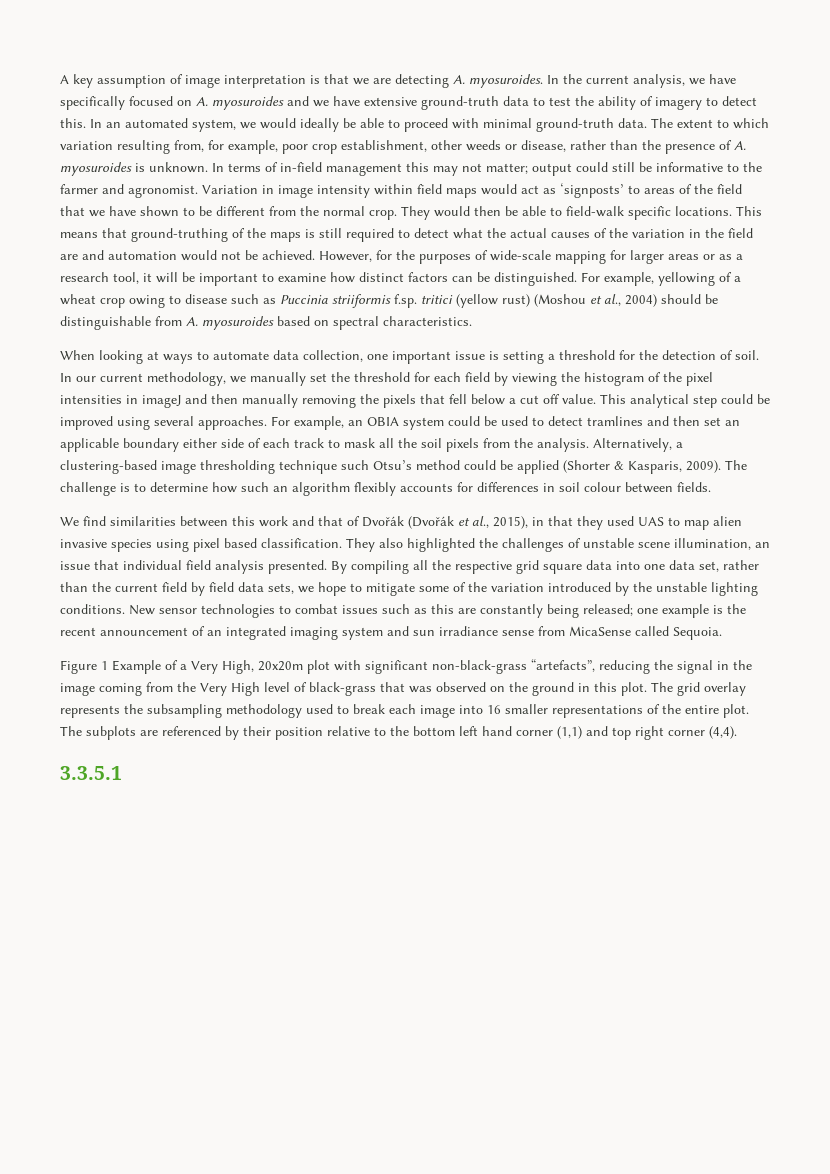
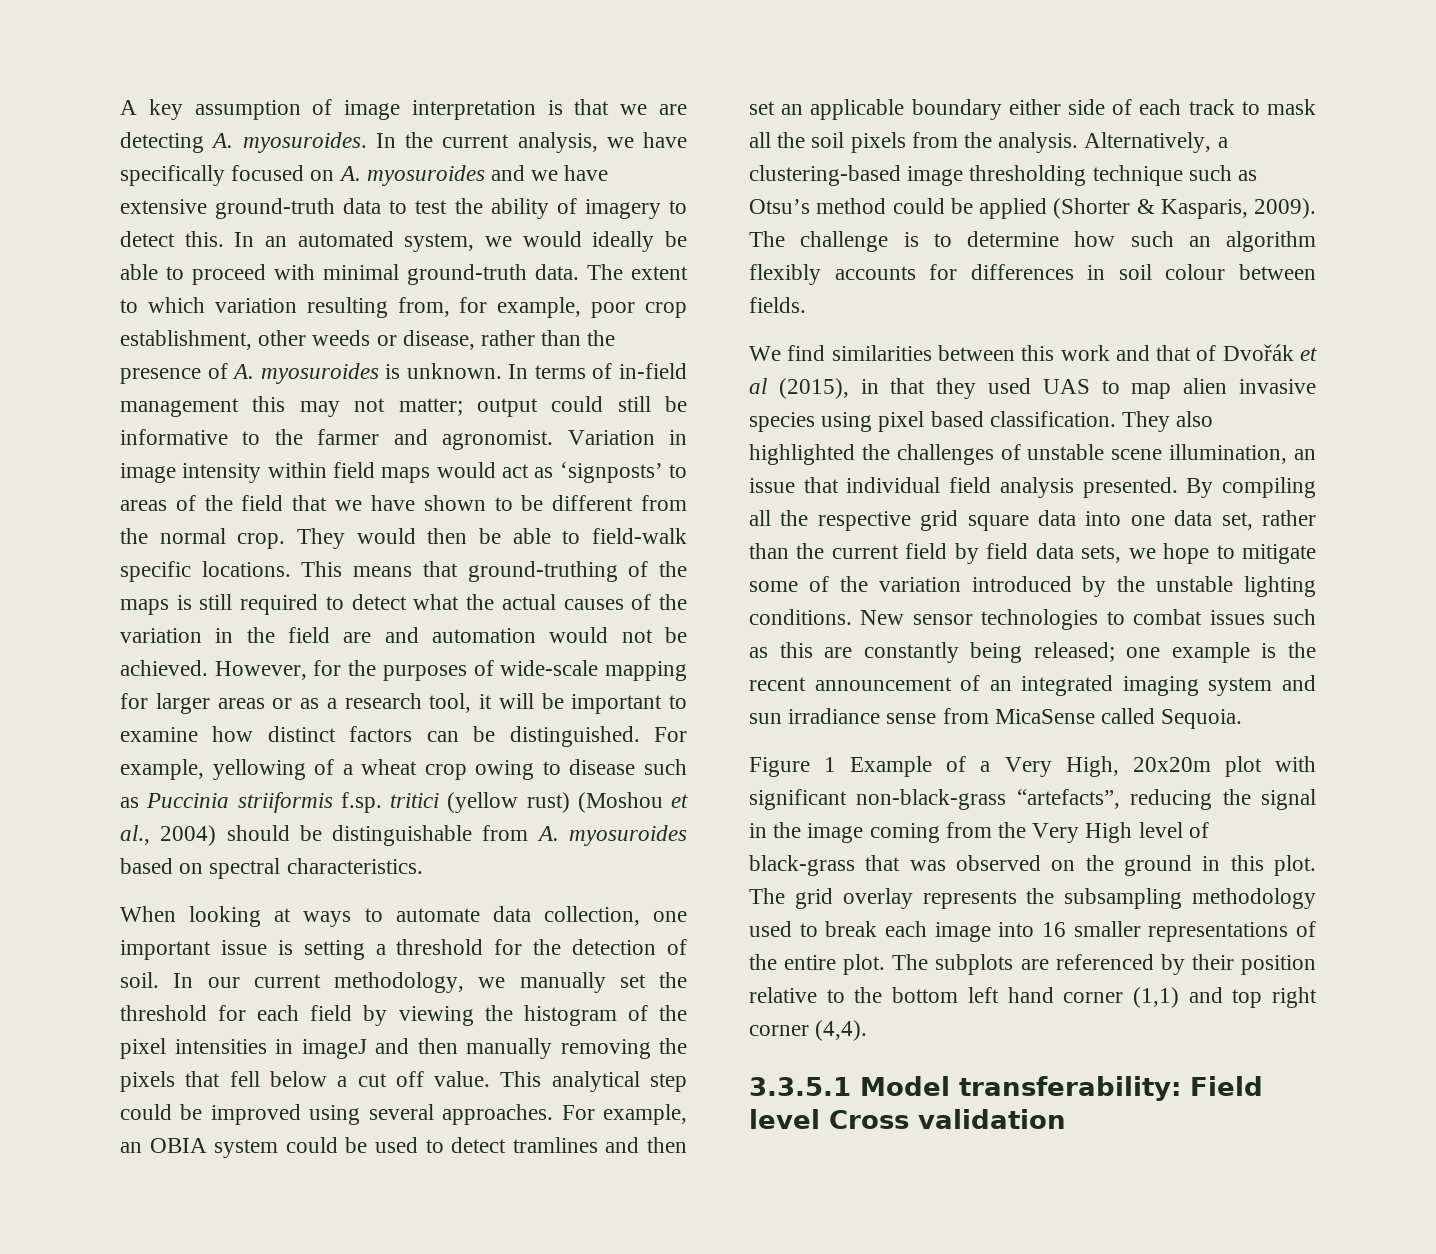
- Alternatively, a clustering-based image thresholding technique such Otsu’s method could be applied (Shorter & Kasparis, 2009).
+ Alternatively, a clustering-based image thresholding technique such as Otsu’s method could be applied (Shorter & Kasparis, 2009).
- We find similarities between this work and that of Dvořák (Dvořák et al., 2015), in that they used UAS to map alien invasive species using pixel based classification.
+ We find similarities between this work and that of Dvořák et al (2015), in that they used UAS to map alien invasive species using pixel based classification.
- 3.3.5.1
+ 3.3.5.1 Model transferability: Field level Cross validation

